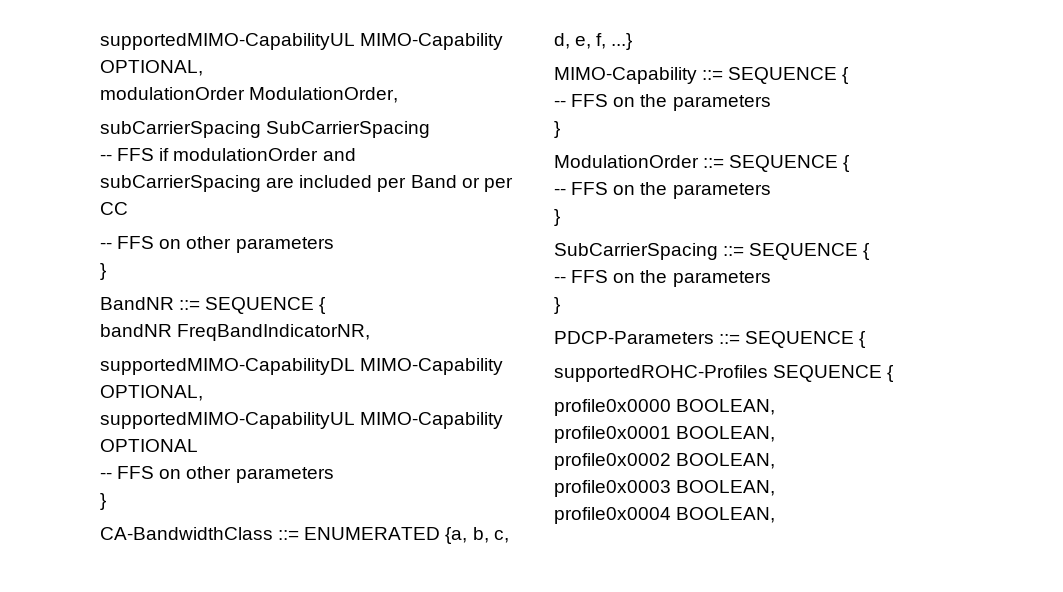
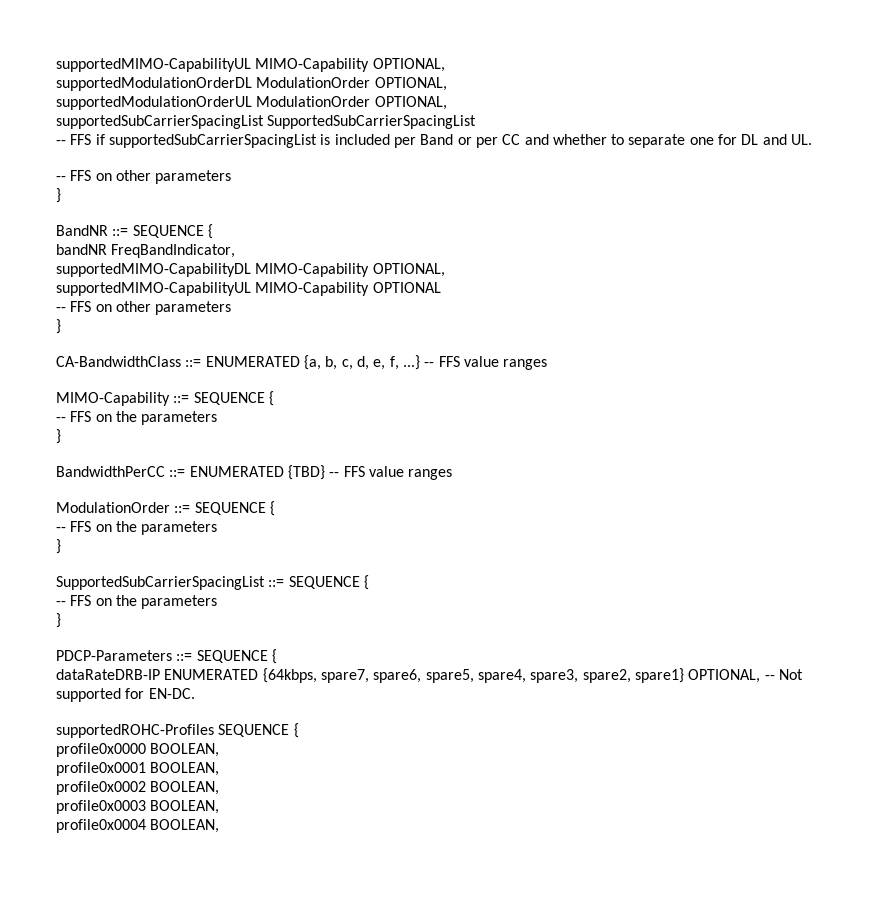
- modulationOrder ModulationOrder,
- subCarrierSpacing SubCarrierSpacing
+ supportedModulationOrderDL ModulationOrder OPTIONAL,
+ supportedModulationOrderUL ModulationOrder OPTIONAL,
+ supportedSubCarrierSpacingList SupportedSubCarrierSpacingList
- -- FFS if modulationOrder and subCarrierSpacing are included per Band or per CC
+ -- FFS if supportedSubCarrierSpacingList is included per Band or per CC and whether to separate one for DL and UL.
- bandNR FreqBandIndicatorNR,
+ bandNR FreqBandIndicator,
- CA-BandwidthClass ::= ENUMERATED {a, b, c, d, e, f, ...}
+ CA-BandwidthClass ::= ENUMERATED {a, b, c, d, e, f, ...} -- FFS value ranges
+ BandwidthPerCC ::= ENUMERATED {TBD} -- FFS value ranges
- SubCarrierSpacing ::= SEQUENCE {
+ SupportedSubCarrierSpacingList ::= SEQUENCE {
+ dataRateDRB-IP ENUMERATED {64kbps, spare7, spare6, spare5, spare4, spare3, spare2, spare1} OPTIONAL, -- Not supported for EN-DC.

